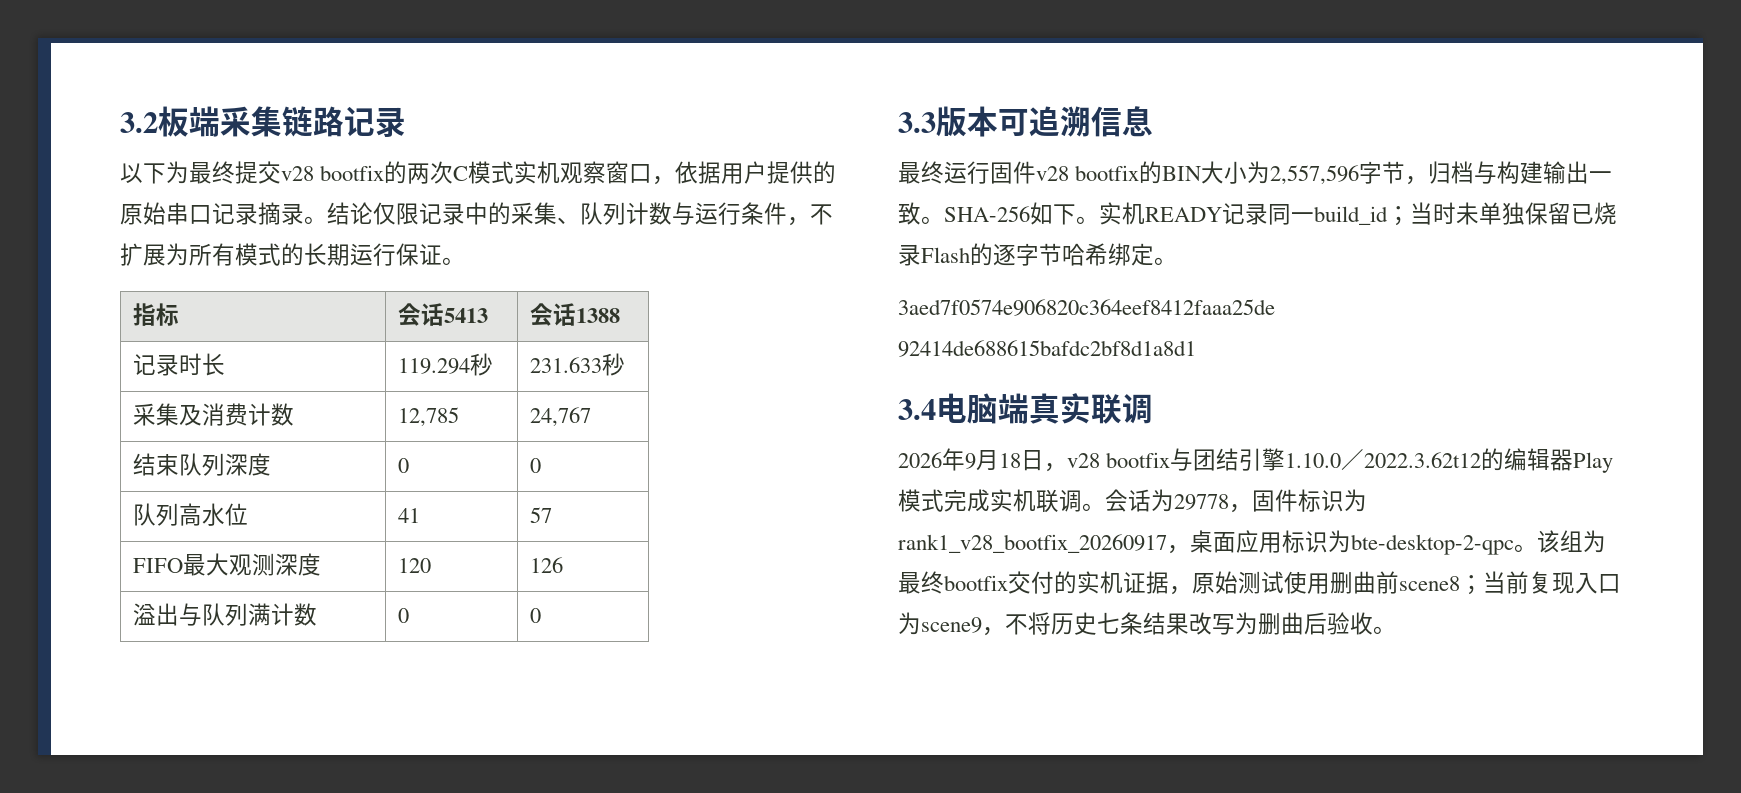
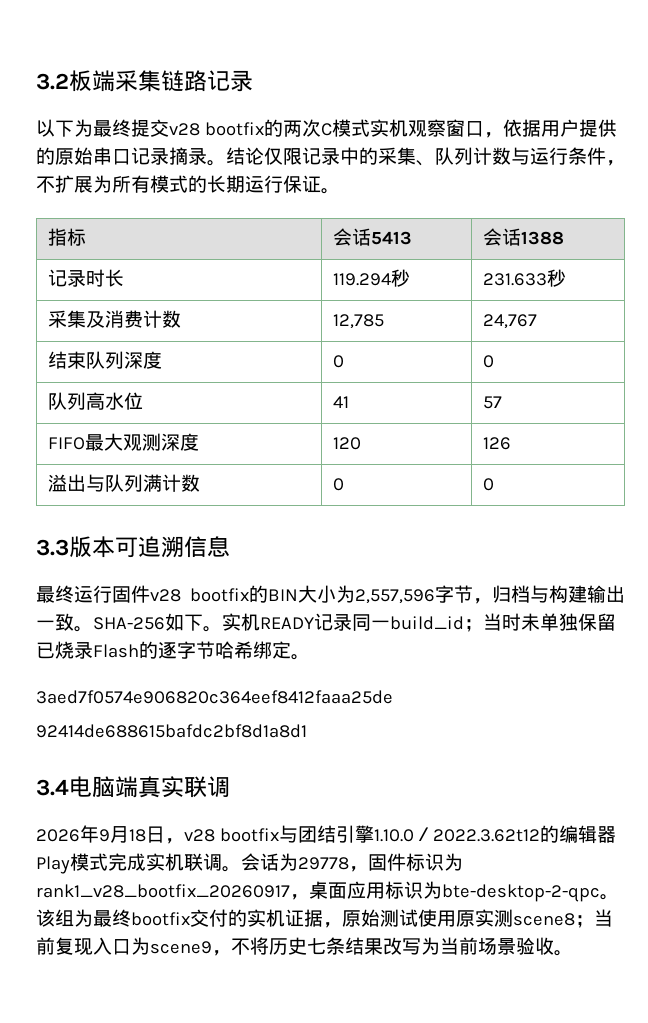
- 该组为最终bootfix交付的实机证据，原始测试使用删曲前scene8；当前复现入口为scene9，不将历史七条结果改写为删曲后验收。
+ 该组为最终bootfix交付的实机证据，原始测试使用原实测scene8；当前复现入口为scene9，不将历史七条结果改写为当前场景验收。

